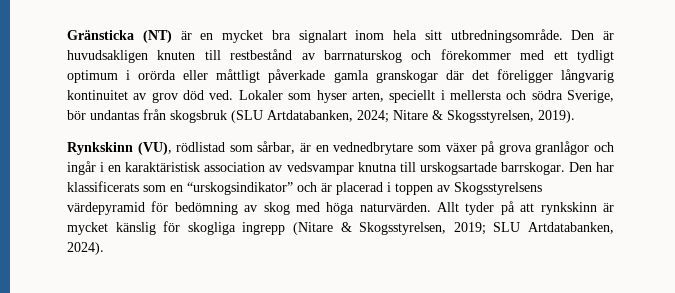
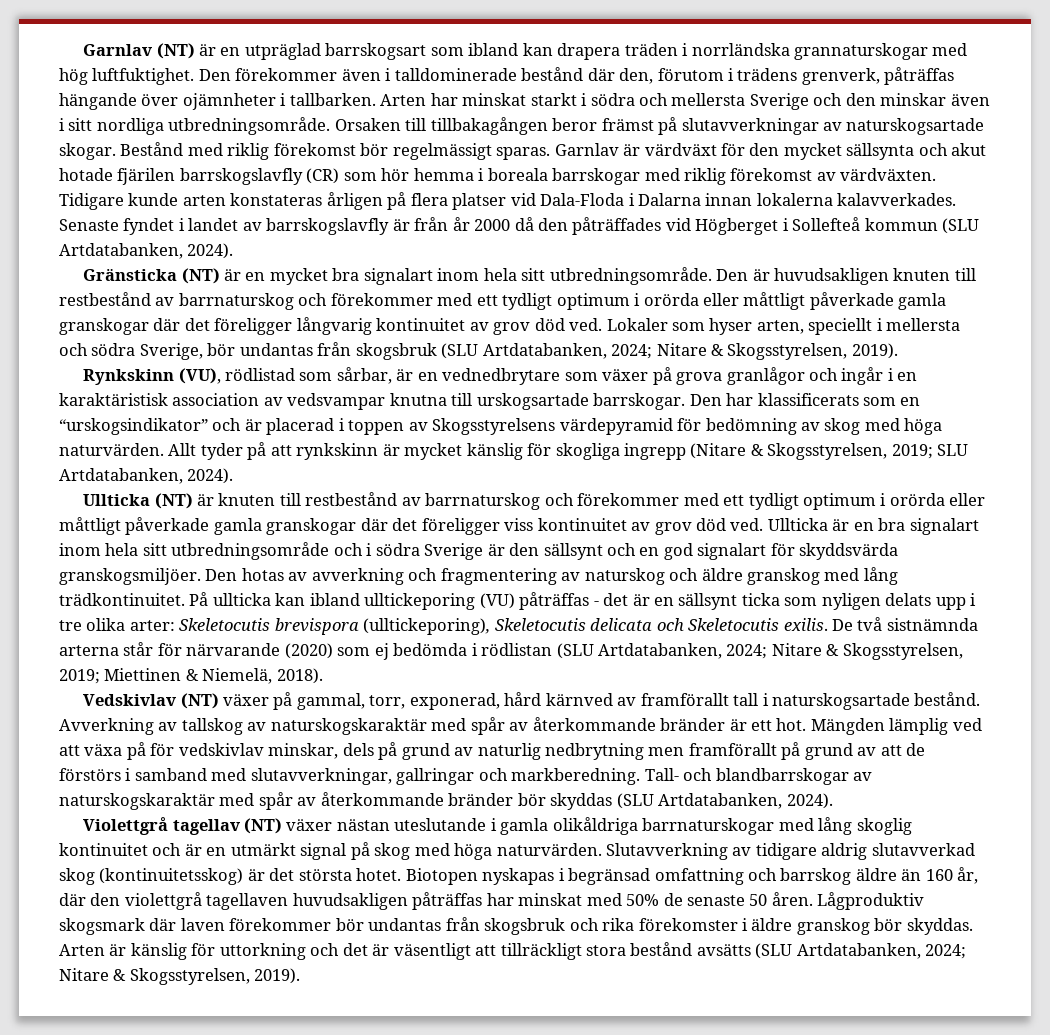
+ Garnlav (NT) är en utpräglad barrskogsart som ibland kan drapera träden i norrländska grannaturskogar med hög luftfuktighet. Den förekommer även i talldominerade bestånd där den, förutom i trädens grenverk, påträffas hängande över ojämnheter i tallbarken. Arten har minskat starkt i södra och mellersta Sverige och den minskar även i sitt nordliga utbredningsområde. Orsaken till tillbakagången beror främst på slutavverkningar av naturskogsartade skogar. Bestånd med riklig förekomst bör regelmässigt sparas. Garnlav är värdväxt för den mycket sällsynta och akut hotade fjärilen barrskogslavfly (CR) som hör hemma i boreala barrskogar med riklig förekomst av värdväxten. Tidigare kunde arten konstateras årligen på flera platser vid Dala-Floda i Dalarna innan lokalerna kalavverkades. Senaste fyndet i landet av barrskogslavfly är från år 2000 då den påträffades vid Högberget i Sollefteå kommun (SLU Artdatabanken, 2024).
+ Ullticka (NT) är knuten till restbestånd av barrnaturskog och förekommer med ett tydligt optimum i orörda eller måttligt påverkade gamla granskogar där det föreligger viss kontinuitet av grov död ved. Ullticka är en bra signalart inom hela sitt utbredningsområde och i södra Sverige är den sällsynt och en god signalart för skyddsvärda granskogsmiljöer. Den hotas av avverkning och fragmentering av naturskog och äldre granskog med lång trädkontinuitet. På ullticka kan ibland ulltickeporing (VU) påträffas - det är en sällsynt ticka som nyligen delats upp i tre olika arter: Skeletocutis brevispora (ulltickeporing), Skeletocutis delicata och Skeletocutis exilis. De två sistnämnda arterna står för närvarande (2020) som ej bedömda i rödlistan (SLU Artdatabanken, 2024; Nitare & Skogsstyrelsen, 2019; Miettinen & Niemelä, 2018).
+ Vedskivlav (NT) växer på gammal, torr, exponerad, hård kärnved av framförallt tall i naturskogsartade bestånd. Avverkning av tallskog av naturskogskaraktär med spår av återkommande bränder är ett hot. Mängden lämplig ved att växa på för vedskivlav minskar, dels på grund av naturlig nedbrytning men framförallt på grund av att de förstörs i samband med slutavverkningar, gallringar och markberedning. Tall- och blandbarrskogar av naturskogskaraktär med spår av återkommande bränder bör skyddas (SLU Artdatabanken, 2024).
+ Violettgrå tagellav (NT) växer nästan uteslutande i gamla olikåldriga barrnaturskogar med lång skoglig kontinuitet och är en utmärkt signal på skog med höga naturvärden. Slutavverkning av tidigare aldrig slutavverkad skog (kontinuitetsskog) är det största hotet. Biotopen nyskapas i begränsad omfattning och barrskog äldre än 160 år, där den violettgrå tagellaven huvudsakligen påträffas har minskat med 50% de senaste 50 åren. Lågproduktiv skogsmark där laven förekommer bör undantas från skogsbruk och rika förekomster i äldre granskog bör skyddas. Arten är känslig för uttorkning och det är väsentligt att tillräckligt stora bestånd avsätts (SLU Artdatabanken, 2024; Nitare & Skogsstyrelsen, 2019).

